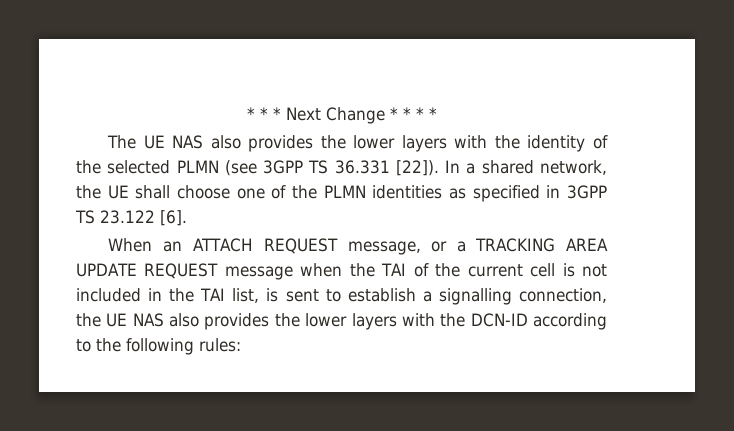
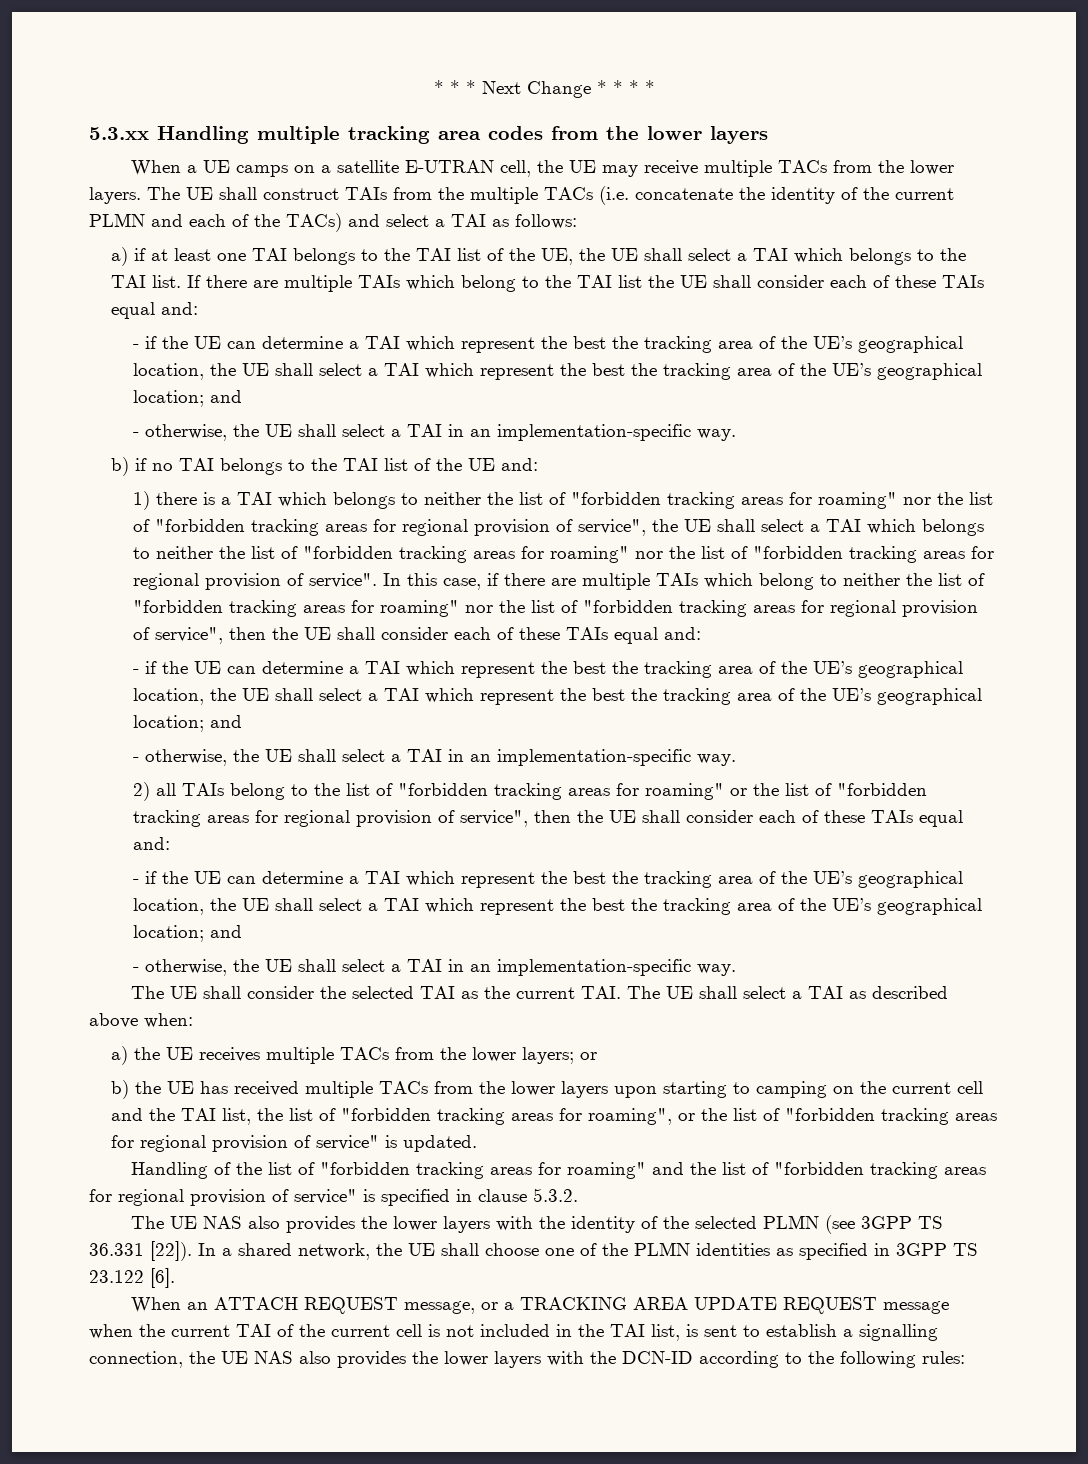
+ 5.3.xx Handling multiple tracking area codes from the lower layers
+ When a UE camps on a satellite E-UTRAN cell, the UE may receive multiple TACs from the lower layers. The UE shall construct TAIs from the multiple TACs (i.e. concatenate the identity of the current PLMN and each of the TACs) and select a TAI as follows:
+ a) if at least one TAI belongs to the TAI list of the UE, the UE shall select a TAI which belongs to the TAI list. If there are multiple TAIs which belong to the TAI list the UE shall consider each of these TAIs equal and:
+ - if the UE can determine a TAI which represent the best the tracking area of the UE’s geographical location, the UE shall select a TAI which represent the best the tracking area of the UE’s geographical location; and
+ - otherwise, the UE shall select a TAI in an implementation-specific way.
+ b) if no TAI belongs to the TAI list of the UE and:
+ 1) there is a TAI which belongs to neither the list of "forbidden tracking areas for roaming" nor the list of "forbidden tracking areas for regional provision of service", the UE shall select a TAI which belongs to neither the list of "forbidden tracking areas for roaming" nor the list of "forbidden tracking areas for regional provision of service". In this case, if there are multiple TAIs which belong to neither the list of "forbidden tracking areas for roaming" nor the list of "forbidden tracking areas for regional provision of service", then the UE shall consider each of these TAIs equal and:
+ - if the UE can determine a TAI which represent the best the tracking area of the UE’s geographical location, the UE shall select a TAI which represent the best the tracking area of the UE’s geographical location; and
+ - otherwise, the UE shall select a TAI in an implementation-specific way.
+ 2) all TAIs belong to the list of "forbidden tracking areas for roaming" or the list of "forbidden tracking areas for regional provision of service", then the UE shall consider each of these TAIs equal and:
+ - if the UE can determine a TAI which represent the best the tracking area of the UE’s geographical location, the UE shall select a TAI which represent the best the tracking area of the UE’s geographical location; and
+ - otherwise, the UE shall select a TAI in an implementation-specific way.
+ The UE shall consider the selected TAI as the current TAI. The UE shall select a TAI as described above when:
+ a) the UE receives multiple TACs from the lower layers; or
+ b) the UE has received multiple TACs from the lower layers upon starting to camping on the current cell and the TAI list, the list of "forbidden tracking areas for roaming", or the list of "forbidden tracking areas for regional provision of service" is updated.
+ Handling of the list of "forbidden tracking areas for roaming" and the list of "forbidden tracking areas for regional provision of service" is specified in clause 5.3.2.
- When an ATTACH REQUEST message, or a TRACKING AREA UPDATE REQUEST message when the TAI of the current cell is not included in the TAI list, is sent to establish a signalling connection, the UE NAS also provides the lower layers with the DCN-ID according to the following rules:
+ When an ATTACH REQUEST message, or a TRACKING AREA UPDATE REQUEST message when the current TAI of the current cell is not included in the TAI list, is sent to establish a signalling connection, the UE NAS also provides the lower layers with the DCN-ID according to the following rules:

